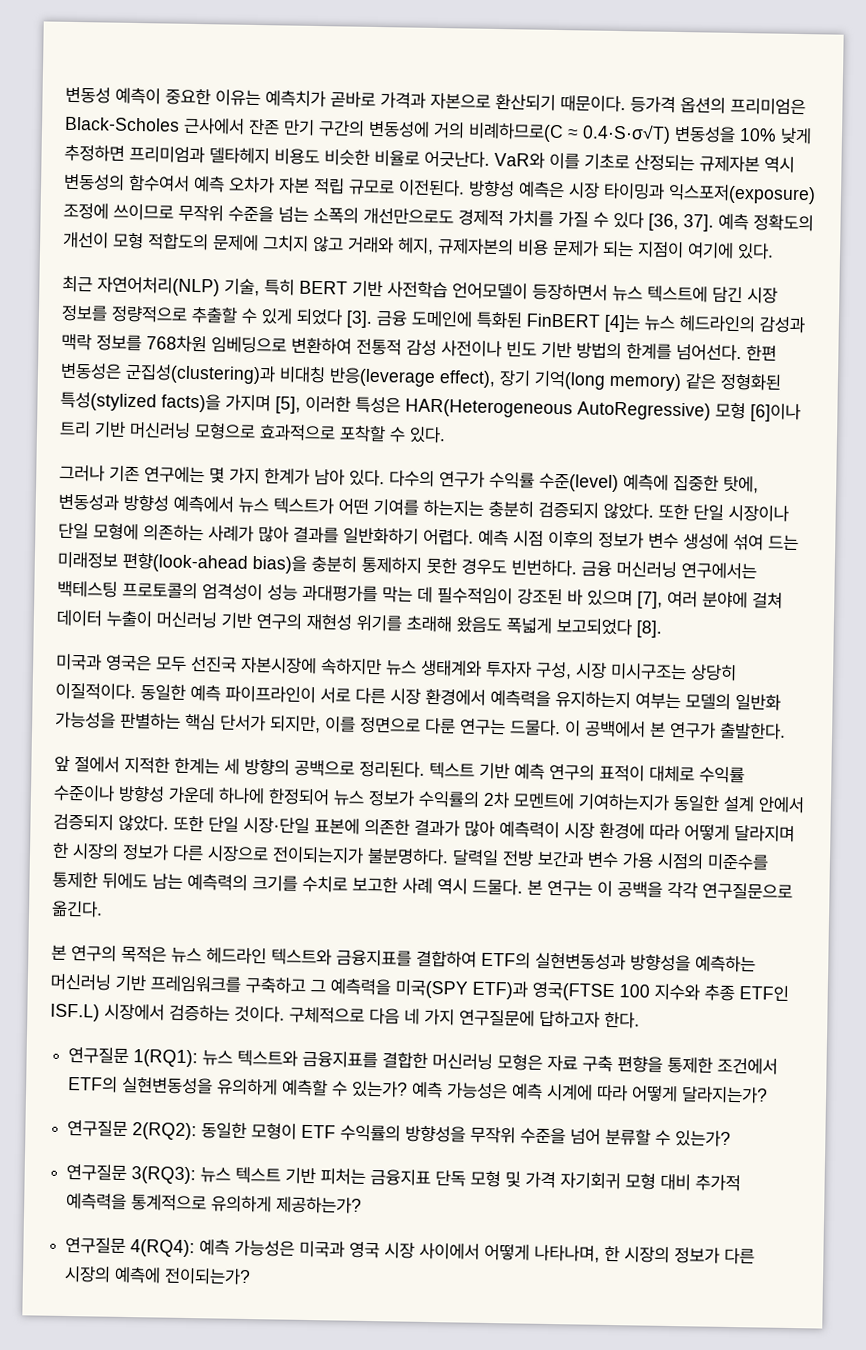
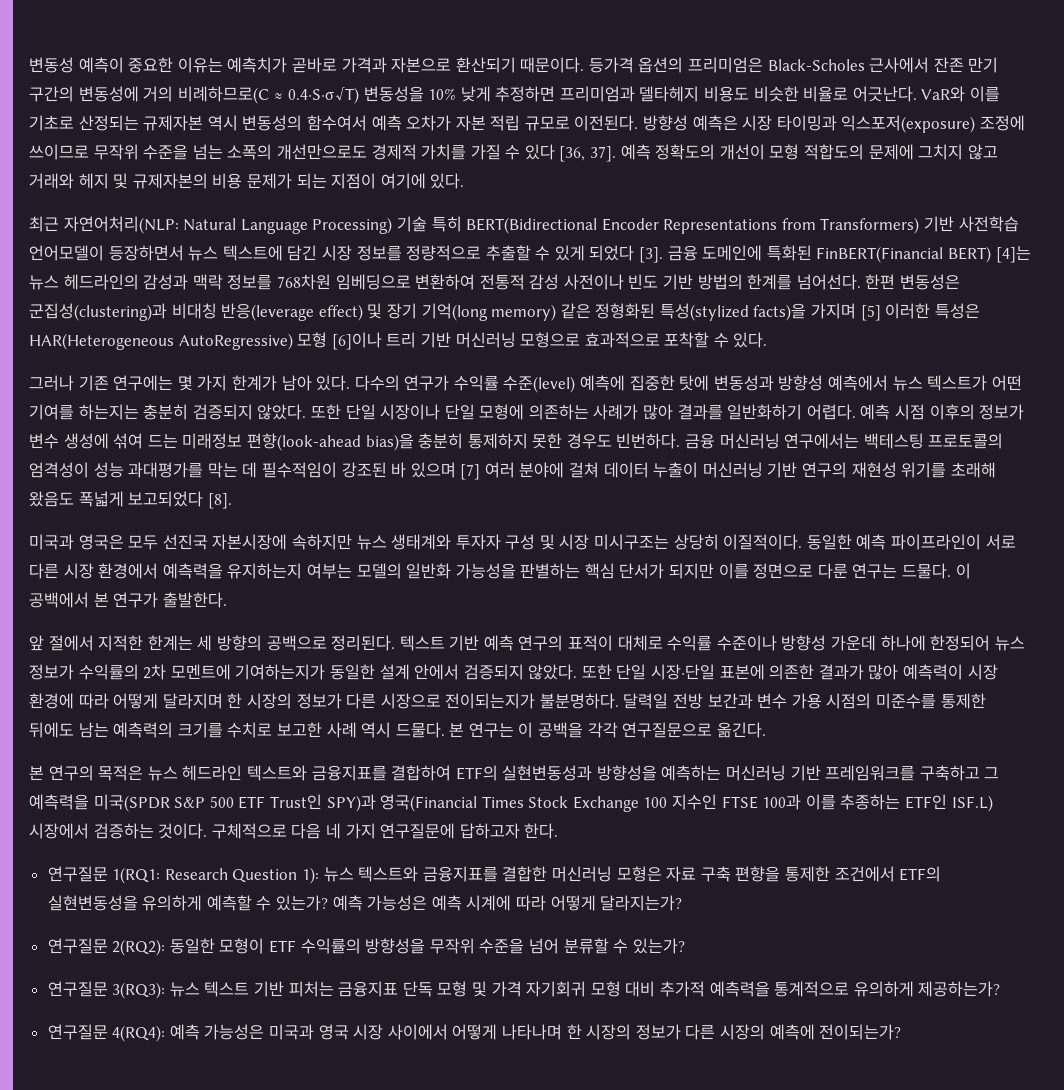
- 예측 정확도의 개선이 모형 적합도의 문제에 그치지 않고 거래와 헤지, 규제자본의 비용 문제가 되는 지점이 여기에 있다.
+ 예측 정확도의 개선이 모형 적합도의 문제에 그치지 않고 거래와 헤지 및 규제자본의 비용 문제가 되는 지점이 여기에 있다.
- 최근 자연어처리(NLP) 기술, 특히 BERT 기반 사전학습 언어모델이 등장하면서 뉴스 텍스트에 담긴 시장 정보를 정량적으로 추출할 수 있게 되었다 [3].
+ 최근 자연어처리(NLP: Natural Language Processing) 기술 특히 BERT(Bidirectional Encoder Representations from Transformers) 기반 사전학습 언어모델이 등장하면서 뉴스 텍스트에 담긴 시장 정보를 정량적으로 추출할 수 있게 되었다 [3].
- 금융 도메인에 특화된 FinBERT [4]는 뉴스 헤드라인의 감성과 맥락 정보를 768차원 임베딩으로 변환하여 전통적 감성 사전이나 빈도 기반 방법의 한계를 넘어선다.
+ 금융 도메인에 특화된 FinBERT(Financial BERT) [4]는 뉴스 헤드라인의 감성과 맥락 정보를 768차원 임베딩으로 변환하여 전통적 감성 사전이나 빈도 기반 방법의 한계를 넘어선다.
- 한편 변동성은 군집성(clustering)과 비대칭 반응(leverage effect), 장기 기억(long memory) 같은 정형화된 특성(stylized facts)을 가지며 [5], 이러한 특성은 HAR(Heterogeneous AutoRegressive) 모형 [6]이나 트리 기반 머신러닝 모형으로 효과적으로 포착할 수 있다.
+ 한편 변동성은 군집성(clustering)과 비대칭 반응(leverage effect) 및 장기 기억(long memory) 같은 정형화된 특성(stylized facts)을 가지며 [5] 이러한 특성은 HAR(Heterogeneous AutoRegressive) 모형 [6]이나 트리 기반 머신러닝 모형으로 효과적으로 포착할 수 있다.
- 다수의 연구가 수익률 수준(level) 예측에 집중한 탓에, 변동성과 방향성 예측에서 뉴스 텍스트가 어떤 기여를 하는지는 충분히 검증되지 않았다.
+ 다수의 연구가 수익률 수준(level) 예측에 집중한 탓에 변동성과 방향성 예측에서 뉴스 텍스트가 어떤 기여를 하는지는 충분히 검증되지 않았다.
- 금융 머신러닝 연구에서는 백테스팅 프로토콜의 엄격성이 성능 과대평가를 막는 데 필수적임이 강조된 바 있으며 [7], 여러 분야에 걸쳐 데이터 누출이 머신러닝 기반 연구의 재현성 위기를 초래해 왔음도 폭넓게 보고되었다 [8].
+ 금융 머신러닝 연구에서는 백테스팅 프로토콜의 엄격성이 성능 과대평가를 막는 데 필수적임이 강조된 바 있으며 [7] 여러 분야에 걸쳐 데이터 누출이 머신러닝 기반 연구의 재현성 위기를 초래해 왔음도 폭넓게 보고되었다 [8].
- 미국과 영국은 모두 선진국 자본시장에 속하지만 뉴스 생태계와 투자자 구성, 시장 미시구조는 상당히 이질적이다.
+ 미국과 영국은 모두 선진국 자본시장에 속하지만 뉴스 생태계와 투자자 구성 및 시장 미시구조는 상당히 이질적이다.
- 동일한 예측 파이프라인이 서로 다른 시장 환경에서 예측력을 유지하는지 여부는 모델의 일반화 가능성을 판별하는 핵심 단서가 되지만, 이를 정면으로 다룬 연구는 드물다.
+ 동일한 예측 파이프라인이 서로 다른 시장 환경에서 예측력을 유지하는지 여부는 모델의 일반화 가능성을 판별하는 핵심 단서가 되지만 이를 정면으로 다룬 연구는 드물다.
- 본 연구의 목적은 뉴스 헤드라인 텍스트와 금융지표를 결합하여 ETF의 실현변동성과 방향성을 예측하는 머신러닝 기반 프레임워크를 구축하고 그 예측력을 미국(SPY ETF)과 영국(FTSE 100 지수와 추종 ETF인 ISF.L) 시장에서 검증하는 것이다.
+ 본 연구의 목적은 뉴스 헤드라인 텍스트와 금융지표를 결합하여 ETF의 실현변동성과 방향성을 예측하는 머신러닝 기반 프레임워크를 구축하고 그 예측력을 미국(SPDR S&P 500 ETF Trust인 SPY)과 영국(Financial Times Stock Exchange 100 지수인 FTSE 100과 이를 추종하는 ETF인 ISF.L) 시장에서 검증하는 것이다.
- 연구질문 1(RQ1): 뉴스 텍스트와 금융지표를 결합한 머신러닝 모형은 자료 구축 편향을 통제한 조건에서 ETF의 실현변동성을 유의하게 예측할 수 있는가?
+ 연구질문 1(RQ1: Research Question 1): 뉴스 텍스트와 금융지표를 결합한 머신러닝 모형은 자료 구축 편향을 통제한 조건에서 ETF의 실현변동성을 유의하게 예측할 수 있는가?
- 연구질문 4(RQ4): 예측 가능성은 미국과 영국 시장 사이에서 어떻게 나타나며, 한 시장의 정보가 다른 시장의 예측에 전이되는가?
+ 연구질문 4(RQ4): 예측 가능성은 미국과 영국 시장 사이에서 어떻게 나타나며 한 시장의 정보가 다른 시장의 예측에 전이되는가?

